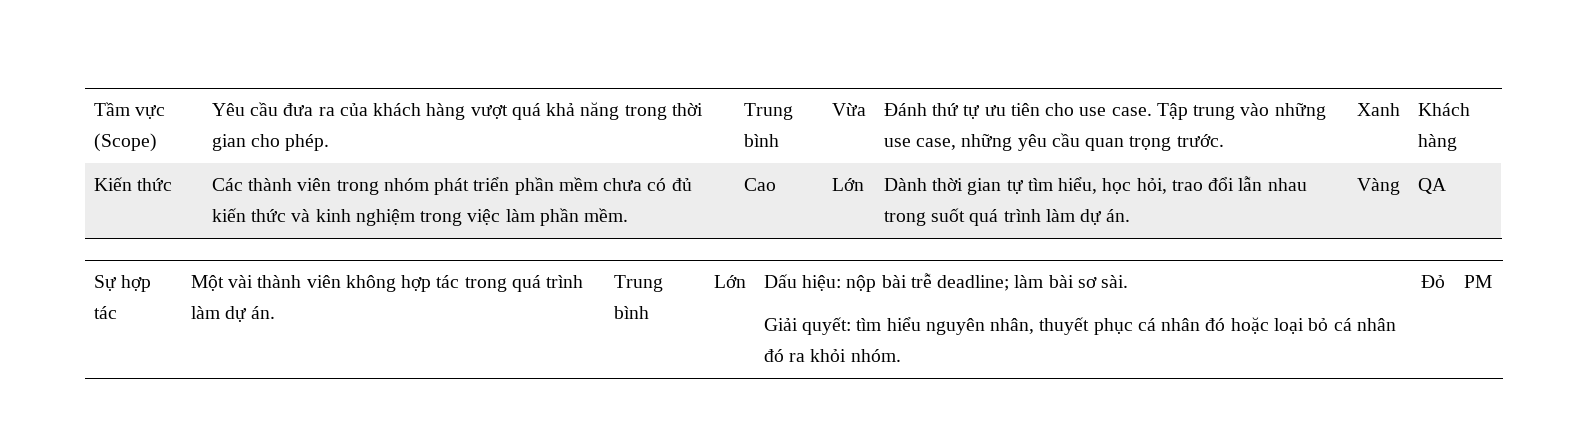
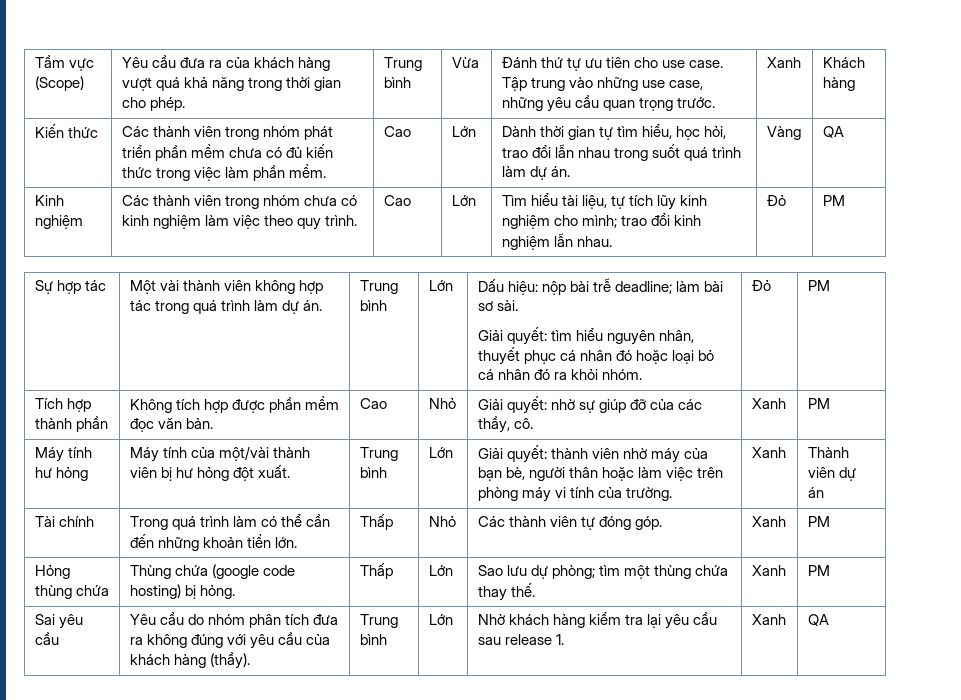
- Các thành viên trong nhóm phát triển phần mềm chưa có đủ kiến thức và kinh nghiệm trong việc làm phần mềm.
+ Các thành viên trong nhóm phát triển phần mềm chưa có đủ kiến thức trong việc làm phần mềm.
+ Kinh nghiệm | Các thành viên trong nhóm chưa có kinh nghiệm làm việc theo quy trình. | Cao | Lớn | Tìm hiểu tài liệu, tự tích lũy kinh nghiệm cho mình; trao đổi kinh nghiệm lẫn nhau. | Đỏ | PM
+ Tích hợp thành phần | Không tích hợp được phần mềm đọc văn bản. | Cao | Nhỏ | Giải quyết: nhờ sự giúp đỡ của các thầy, cô. | Xanh | PM
+ Máy tính hư hỏng | Máy tính của một/vài thành viên bị hư hỏng đột xuất. | Trung bình | Lớn | Giải quyết: thành viên nhờ máy của bạn bè, người thân hoặc làm việc trên phòng máy vi tính của trường. | Xanh | Thành viên dự án
+ Tài chính | Trong quá trình làm có thể cần đến những khoản tiền lớn. | Thấp | Nhỏ | Các thành viên tự đóng góp. | Xanh | PM
+ Hỏng thùng chứa | Thùng chứa (google code hosting) bị hỏng. | Thấp | Lớn | Sao lưu dự phòng; tìm một thùng chứa thay thế. | Xanh | PM
+ Sai yêu cầu | Yêu cầu do nhóm phân tích đưa ra không đúng với yêu cầu của khách hàng (thầy). | Trung bình | Lớn | Nhờ khách hàng kiểm tra lại yêu cầu sau release 1. | Xanh | QA

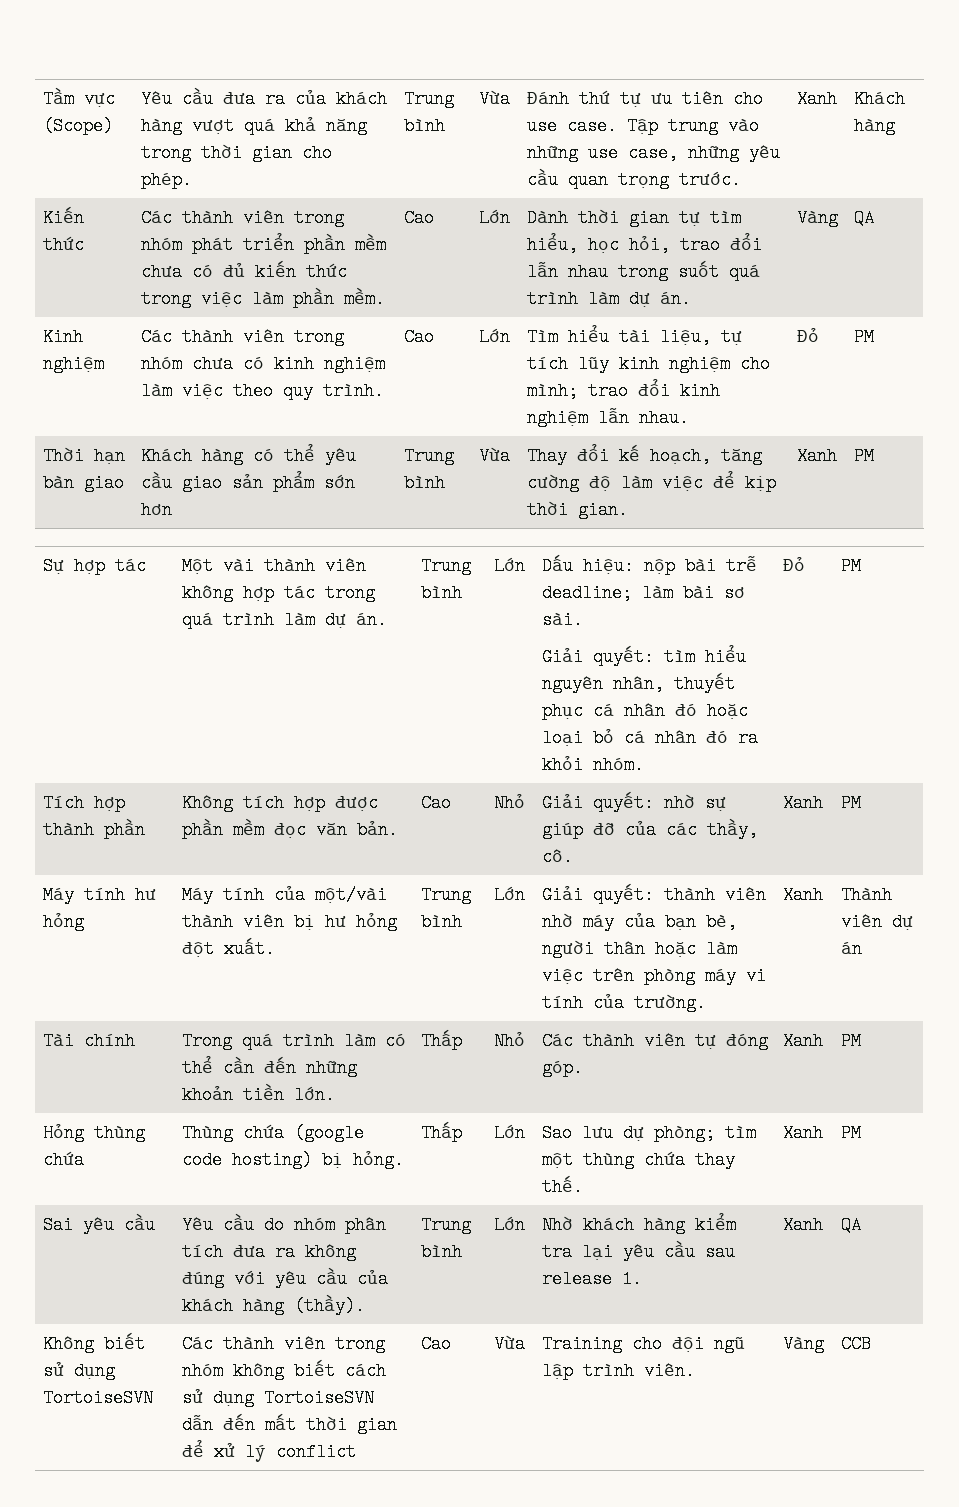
+ Thời hạn bàn giao | Khách hàng có thể yêu cầu giao sản phẩm sớn hơn | Trung bình | Vừa | Thay đổi kế hoạch, tăng cường độ làm việc để kịp thời gian. | Xanh | PM
+ Không biết sử dụng TortoiseSVN | Các thành viên trong nhóm không biết cách sử dụng TortoiseSVN dẫn đến mất thời gian để xử lý conflict | Cao | Vừa | Training cho đội ngũ lập trình viên. | Vàng | CCB

